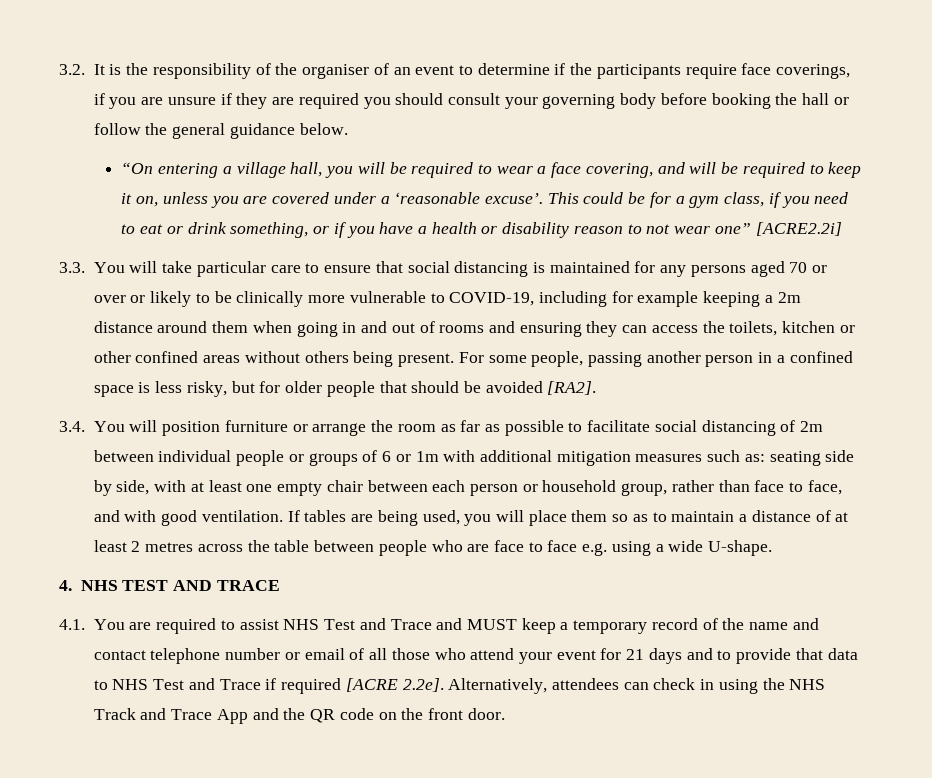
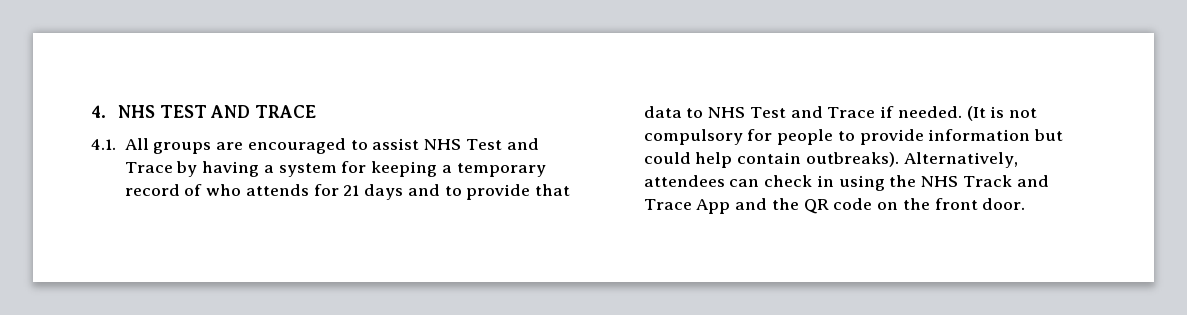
- 3.2. It is the responsibility of the organiser of an event to determine if the participants require face coverings, if you are unsure if they are required you should consult your governing body before booking the hall or follow the general guidance below.
- “On entering a village hall, you will be required to wear a face covering, and will be required to keep it on, unless you are covered under a ‘reasonable excuse’. This could be for a gym class, if you need to eat or drink something, or if you have a health or disability reason to not wear one” [ACRE2.2i]
- 3.3. You will take particular care to ensure that social distancing is maintained for any persons aged 70 or over or likely to be clinically more vulnerable to COVID-19, including for example keeping a 2m distance around them when going in and out of rooms and ensuring they can access the toilets, kitchen or other confined areas without others being present. For some people, passing another person in a confined space is less risky, but for older people that should be avoided [RA2].
- 3.4. You will position furniture or arrange the room as far as possible to facilitate social distancing of 2m between individual people or groups of 6 or 1m with additional mitigation measures such as: seating side by side, with at least one empty chair between each person or household group, rather than face to face, and with good ventilation. If tables are being used, you will place them so as to maintain a distance of at least 2 metres across the table between people who are face to face e.g. using a wide U-shape.
- 4.1. You are required to assist NHS Test and Trace and MUST keep a temporary record of the name and contact telephone number or email of all those who attend your event for 21 days and to provide that data to NHS Test and Trace if required [ACRE 2.2e]. Alternatively, attendees can check in using the NHS Track and Trace App and the QR code on the front door.
+ 4.1. All groups are encouraged to assist NHS Test and Trace by having a system for keeping a temporary record of who attends for 21 days and to provide that data to NHS Test and Trace if needed. (It is not compulsory for people to provide information but could help contain outbreaks). Alternatively, attendees can check in using the NHS Track and Trace App and the QR code on the front door.

